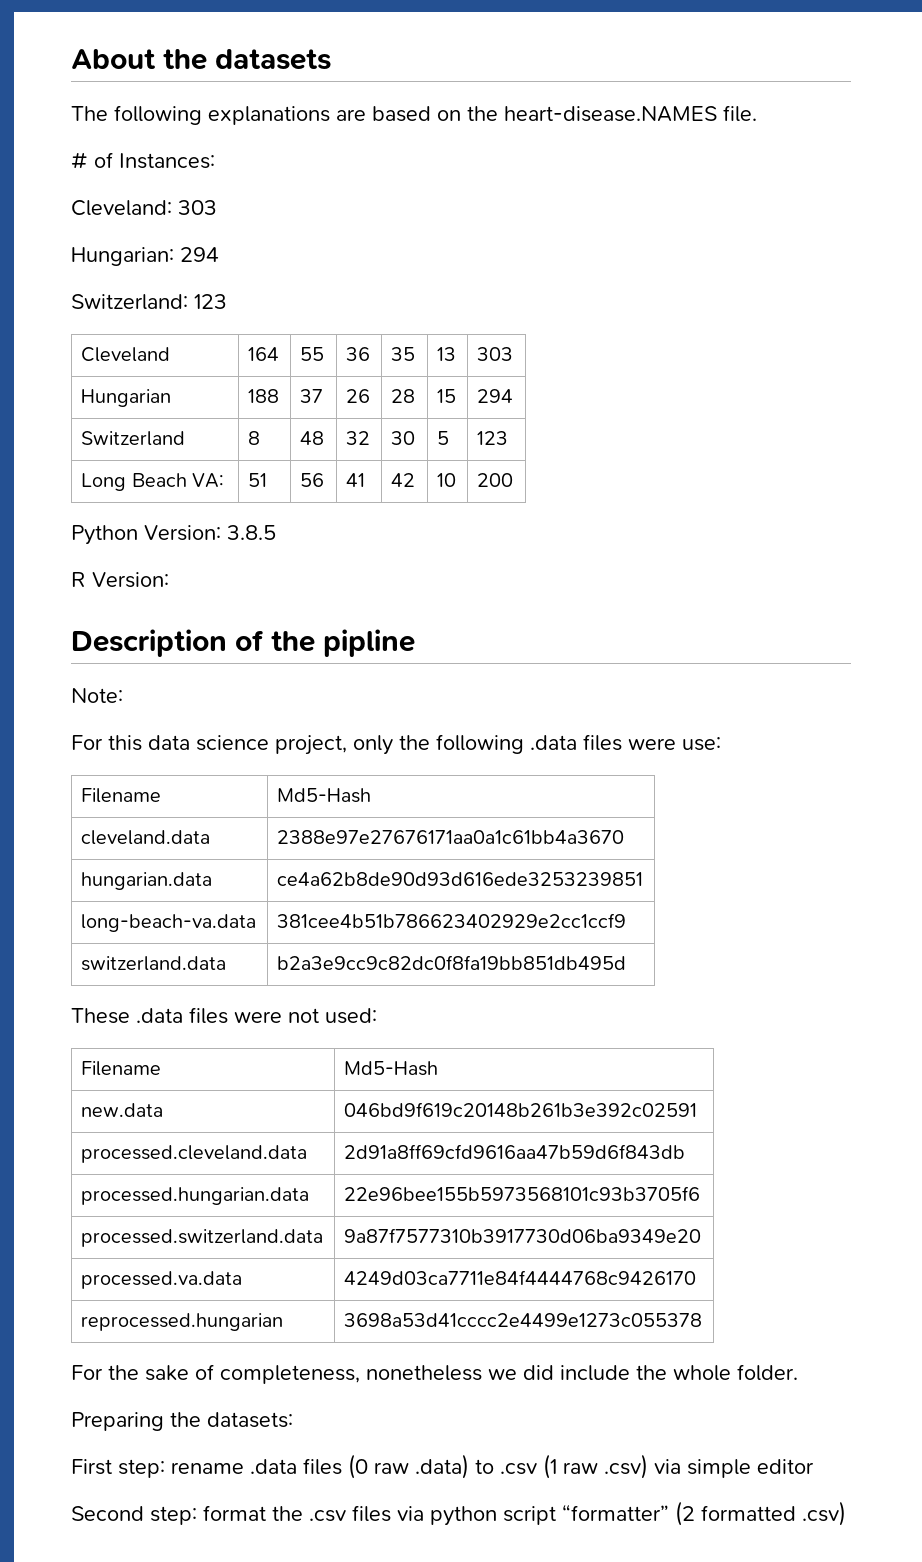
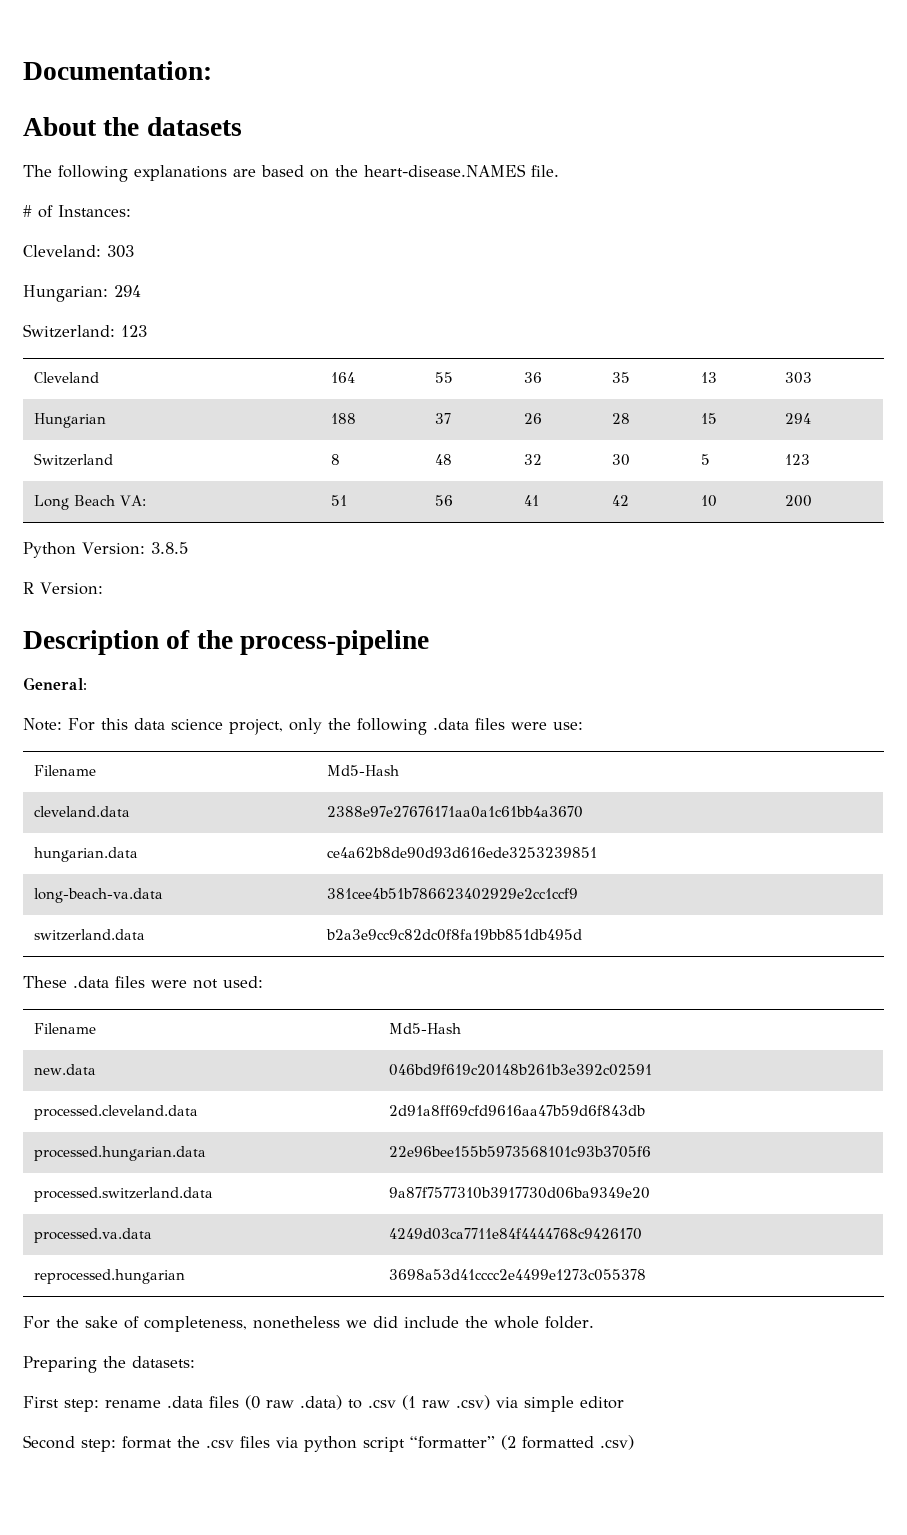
+ Documentation:
- Description of the pipline
+ Description of the process-pipeline
+ General:
- Note:
- For this data science project, only the following .data files were use:
+ Note: For this data science project, only the following .data files were use:

